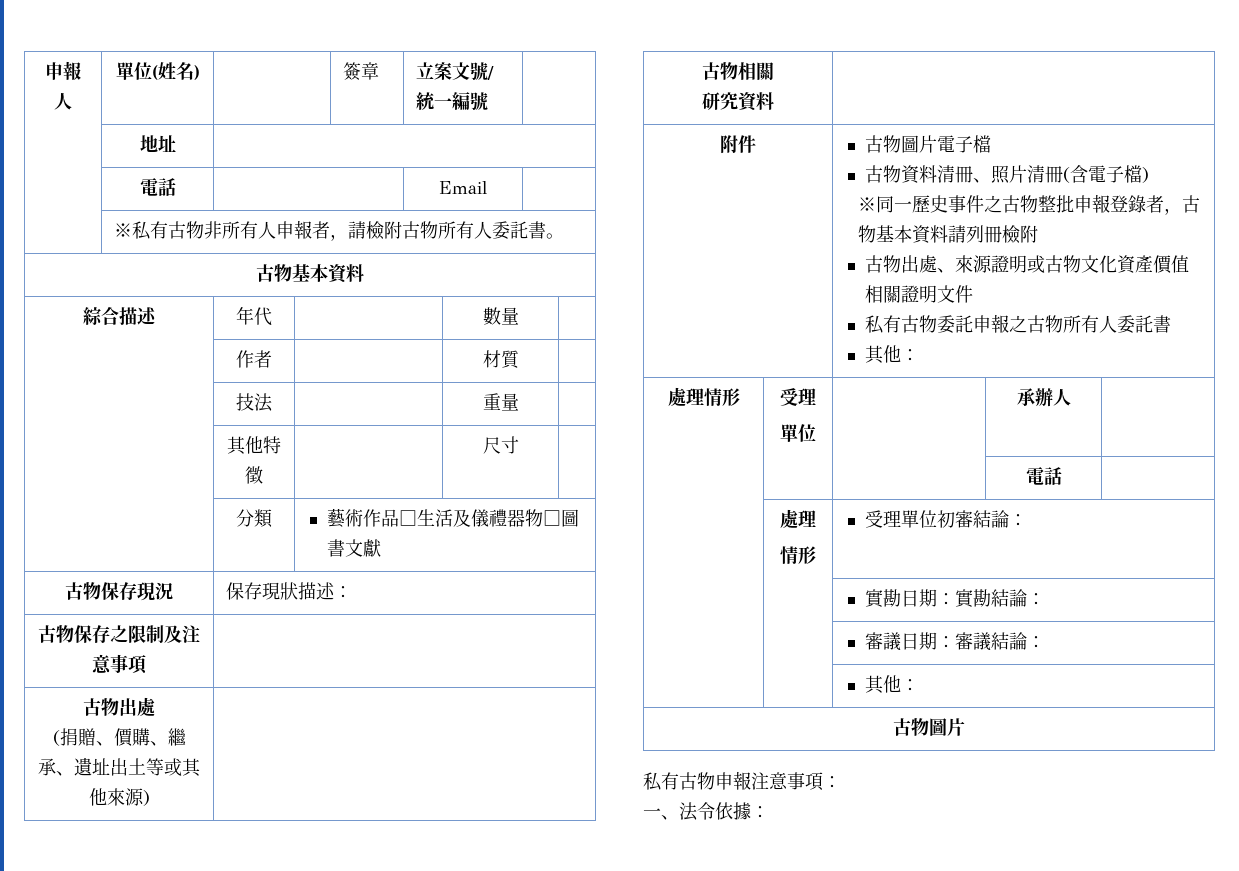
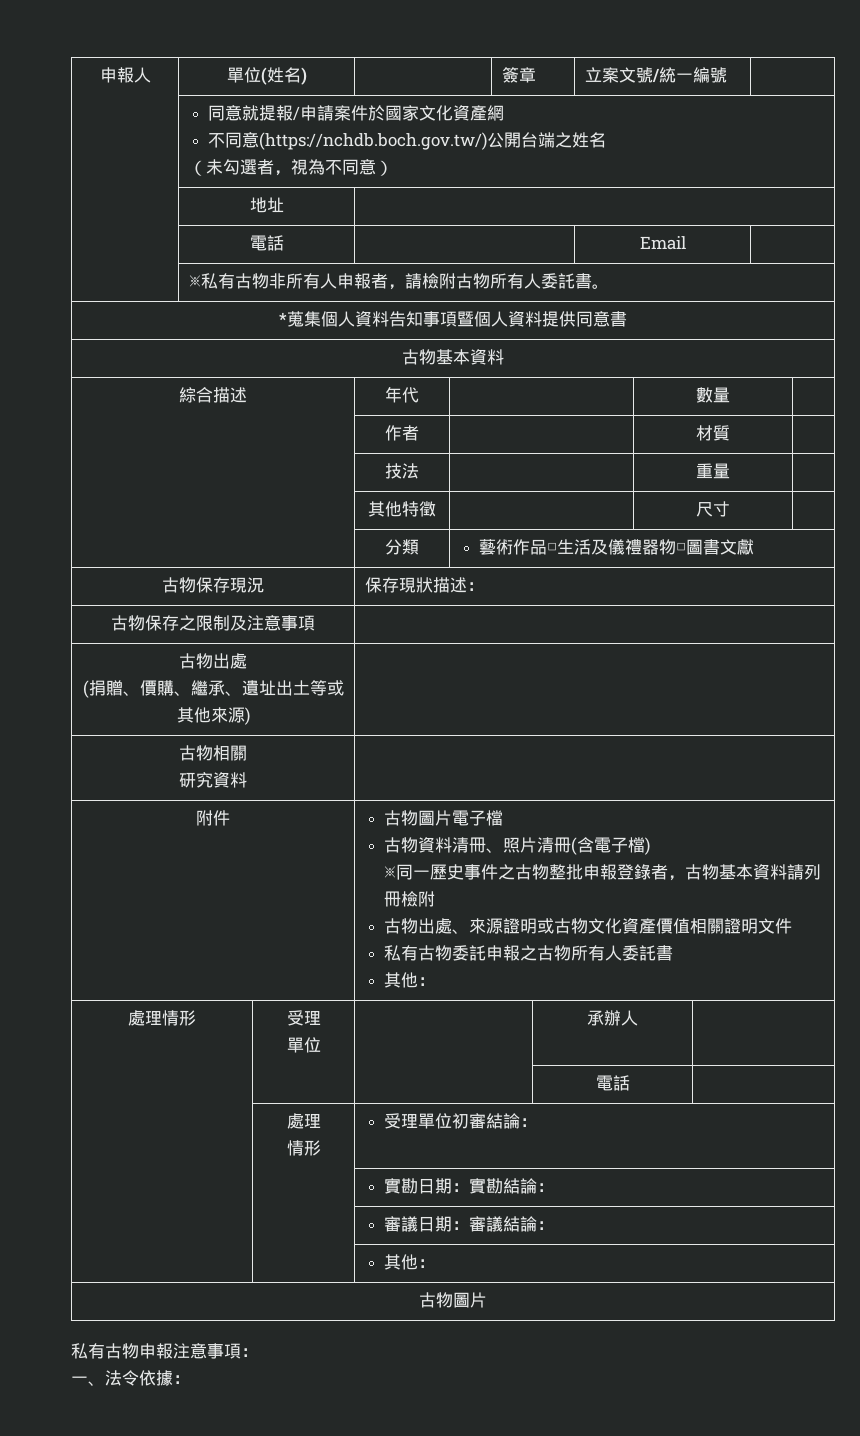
+ | 同意就提報/申請案件於國家文化資產網
+ 不同意(https://nchdb.boch.gov.tw/)公開台端之姓名
+ （未勾選者，視為不同意）
+ *蒐集個人資料告知事項暨個人資料提供同意書

